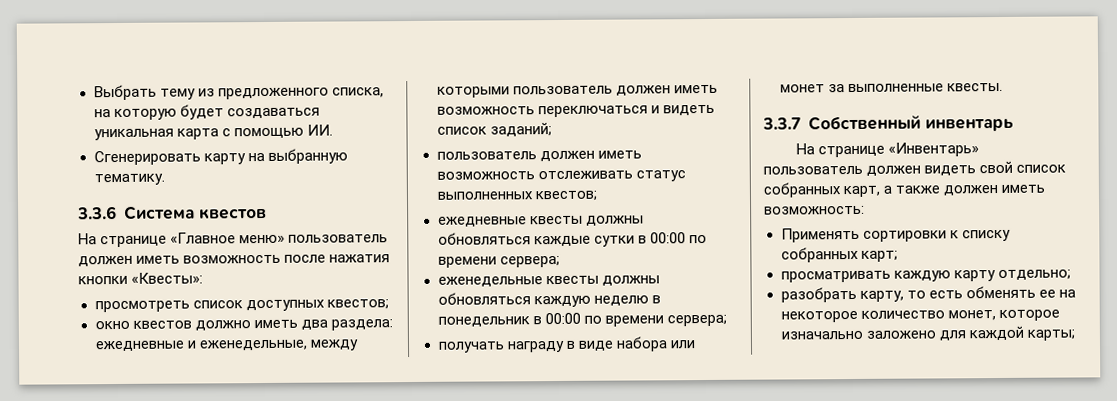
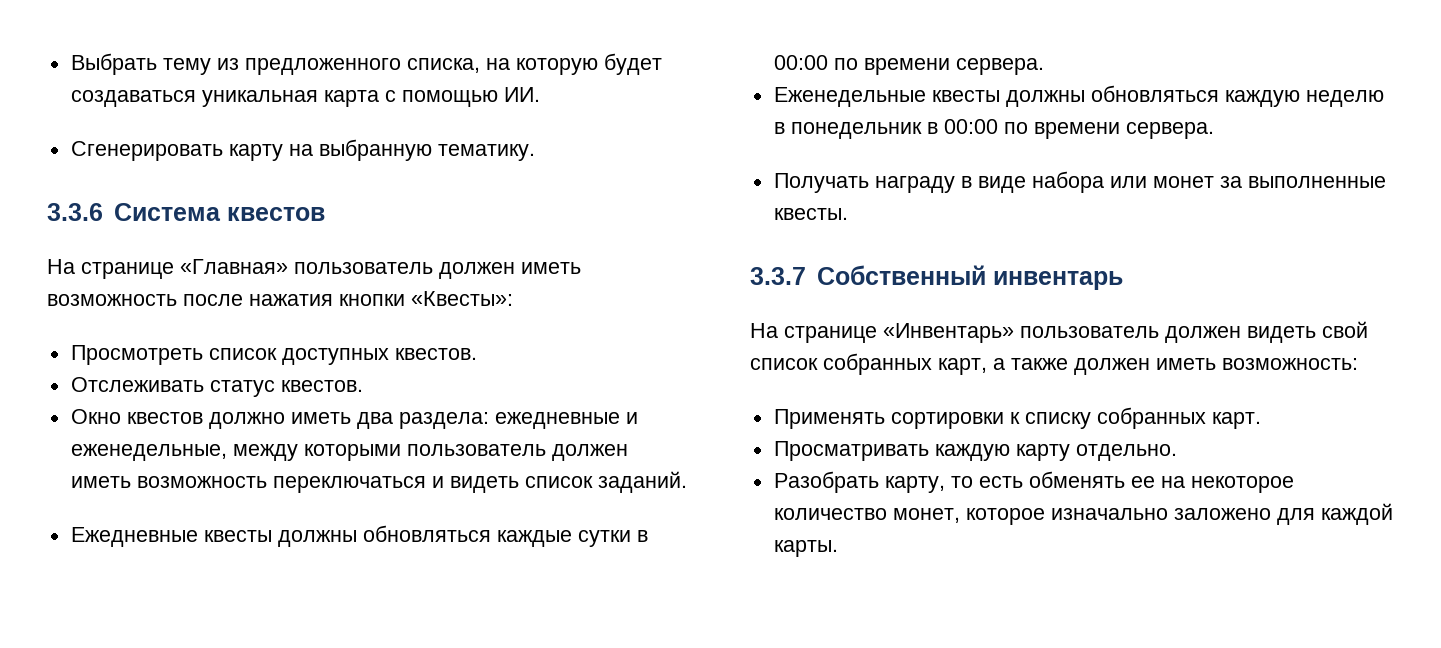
- На странице «Главное меню» пользователь должен иметь возможность после нажатия кнопки «Квесты»:
+ На странице «Главная» пользователь должен иметь возможность после нажатия кнопки «Квесты»:
- просмотреть список доступных квестов;
- окно квестов должно иметь два раздела: ежедневные и еженедельные, между которыми пользователь должен иметь возможность переключаться и видеть список заданий;
- пользователь должен иметь возможность отслеживать статус выполненных квестов;
- ежедневные квесты должны обновляться каждые сутки в 00:00 по времени сервера;
- еженедельные квесты должны обновляться каждую неделю в понедельник в 00:00 по времени сервера;
- получать награду в виде набора или монет за выполненные квесты.
+ Просмотреть список доступных квестов.
+ Отслеживать статус квестов.
+ Окно квестов должно иметь два раздела: ежедневные и еженедельные, между которыми пользователь должен иметь возможность переключаться и видеть список заданий.
+ Ежедневные квесты должны обновляться каждые сутки в 00:00 по времени сервера.
+ Еженедельные квесты должны обновляться каждую неделю в понедельник в 00:00 по времени сервера.
+ Получать награду в виде набора или монет за выполненные квесты.
- Применять сортировки к списку собранных карт;
- просматривать каждую карту отдельно;
- разобрать карту, то есть обменять ее на некоторое количество монет, которое изначально заложено для каждой карты;
+ Применять сортировки к списку собранных карт.
+ Просматривать каждую карту отдельно.
+ Разобрать карту, то есть обменять ее на некоторое количество монет, которое изначально заложено для каждой карты.

